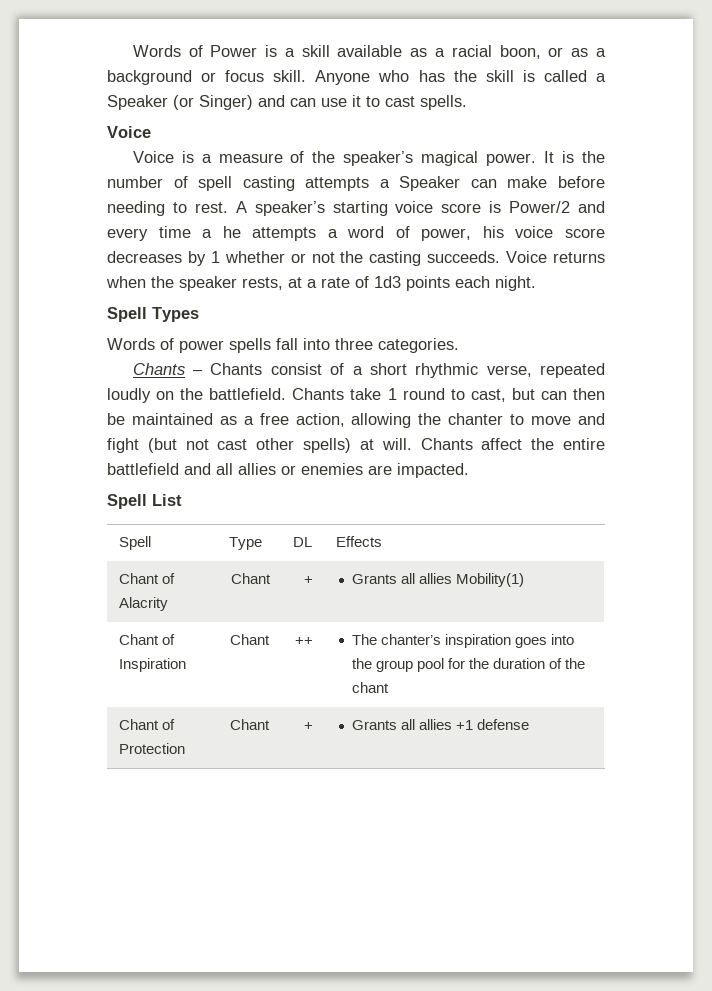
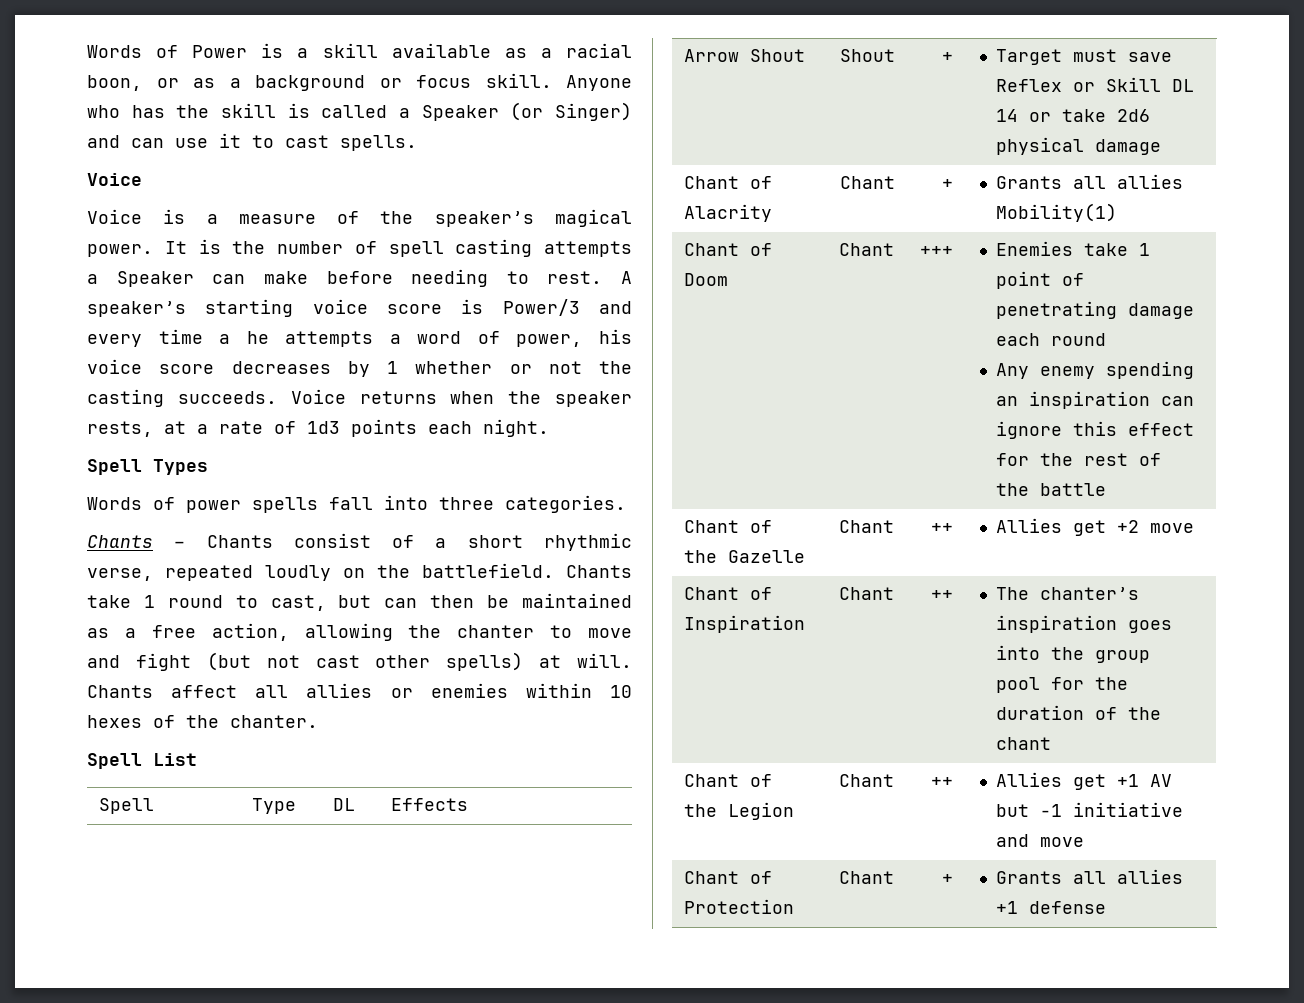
- A speaker’s starting voice score is Power/2 and every time a he attempts a word of power, his voice score decreases by 1 whether or not the casting succeeds.
+ A speaker’s starting voice score is Power/3 and every time a he attempts a word of power, his voice score decreases by 1 whether or not the casting succeeds.
- Chants affect the entire battlefield and all allies or enemies are impacted.
+ Chants affect all allies or enemies within 10 hexes of the chanter.
+ Arrow Shout | Shout | + | Target must save Reflex or Skill DL 14 or take 2d6 physical damage
+ Chant of Doom | Chant | +++ | Enemies take 1 point of penetrating damage each round
+ Any enemy spending an inspiration can ignore this effect for the rest of the battle
+ Chant of the Gazelle | Chant | ++ | Allies get +2 move
+ Chant of the Legion | Chant | ++ | Allies get +1 AV but -1 initiative and move

